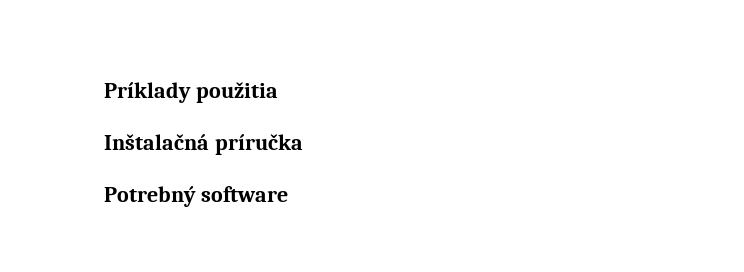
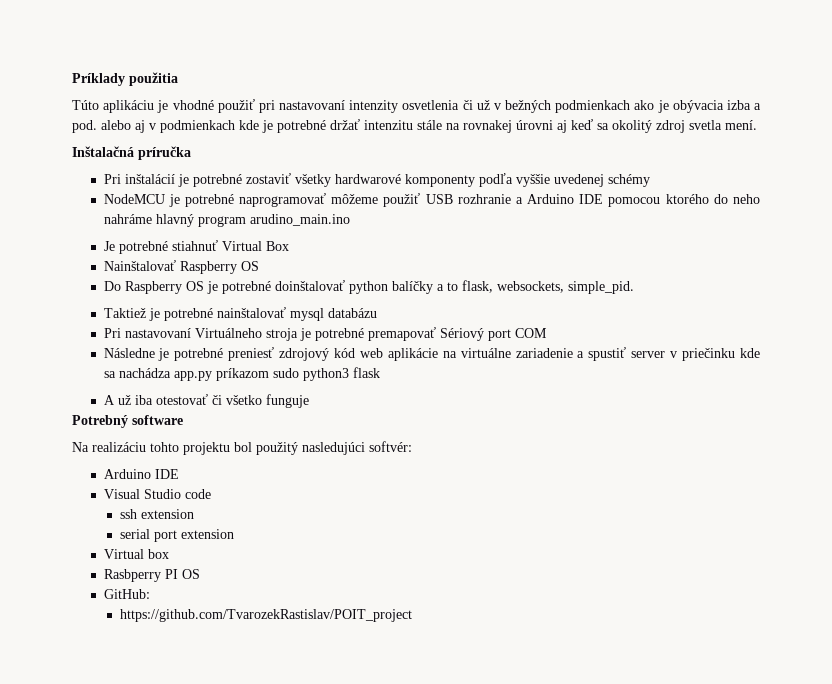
+ Túto aplikáciu je vhodné použiť pri nastavovaní intenzity osvetlenia či už v bežných podmienkach ako je obývacia izba a pod. alebo aj v podmienkach kde je potrebné držať intenzitu stále na rovnakej úrovni aj keď sa okolitý zdroj svetla mení.
  Inštalačná príručka
+ Pri inštalácií je potrebné zostaviť všetky hardwarové komponenty podľa vyššie uvedenej schémy
+ NodeMCU je potrebné naprogramovať môžeme použiť USB rozhranie a Arduino IDE pomocou ktorého do neho nahráme hlavný program arudino_main.ino
+ Je potrebné stiahnuť Virtual Box
+ Nainštalovať Raspberry OS
+ Do Raspberry OS je potrebné doinštalovať python balíčky a to flask, websockets, simple_pid.
+ Taktiež je potrebné nainštalovať mysql databázu
+ Pri nastavovaní Virtuálneho stroja je potrebné premapovať Sériový port COM
+ Následne je potrebné preniesť zdrojový kód web aplikácie na virtuálne zariadenie a spustiť server v priečinku kde sa nachádza app.py príkazom sudo python3 flask
+ A už iba otestovať či všetko funguje
  Potrebný software
+ Na realizáciu tohto projektu bol použitý nasledujúci softvér:
+ Arduino IDE
+ Visual Studio code
+ ssh extension
+ serial port extension
+ Virtual box
+ Rasbperry PI OS
+ GitHub:
+ https://github.com/TvarozekRastislav/POIT_project

